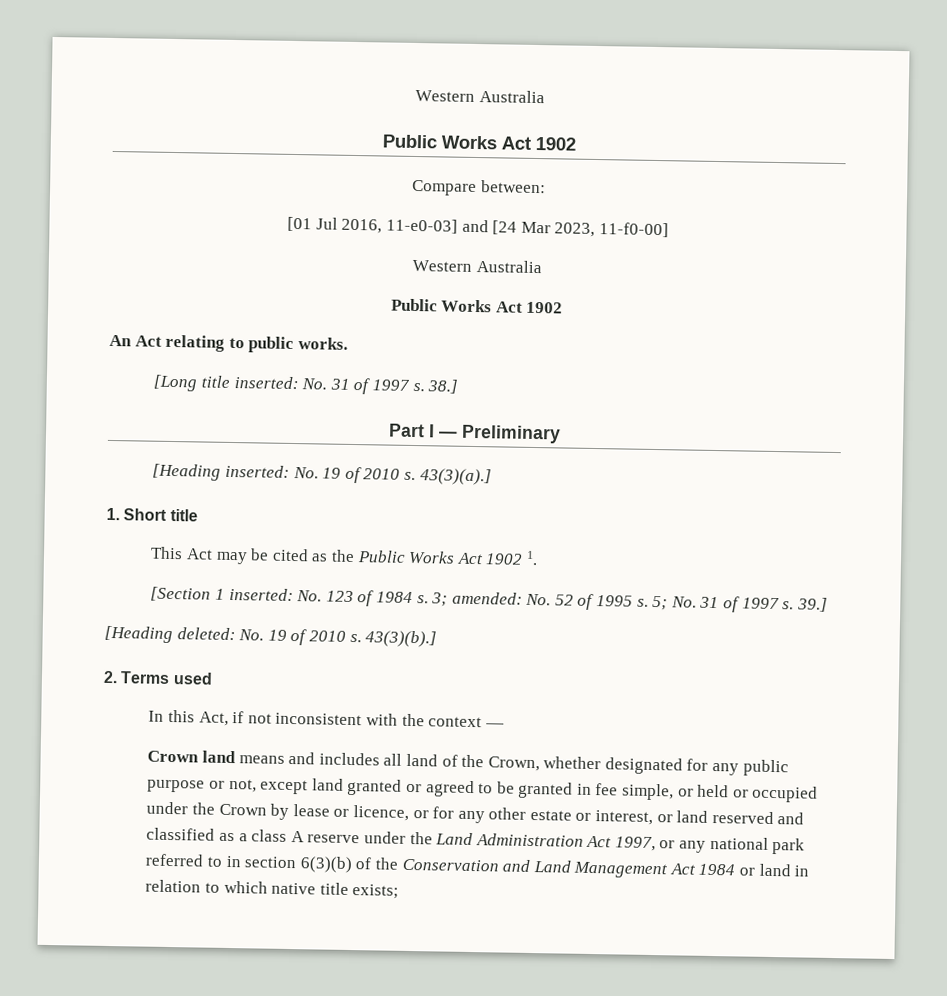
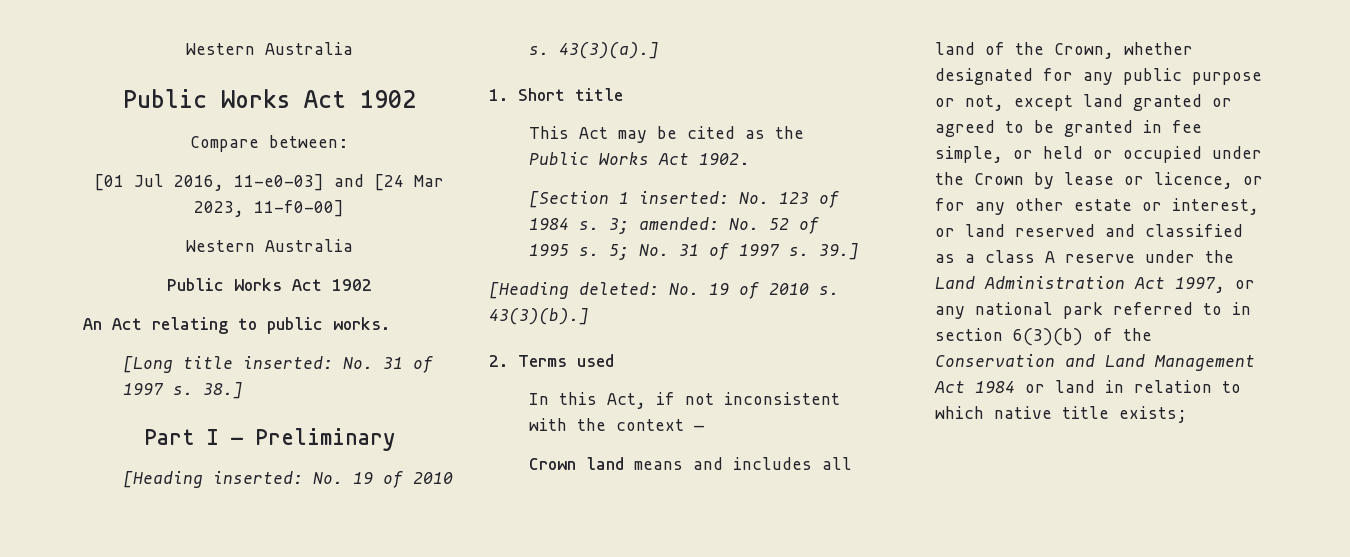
- This Act may be cited as the Public Works Act 1902 1.
+ This Act may be cited as the Public Works Act 1902.

